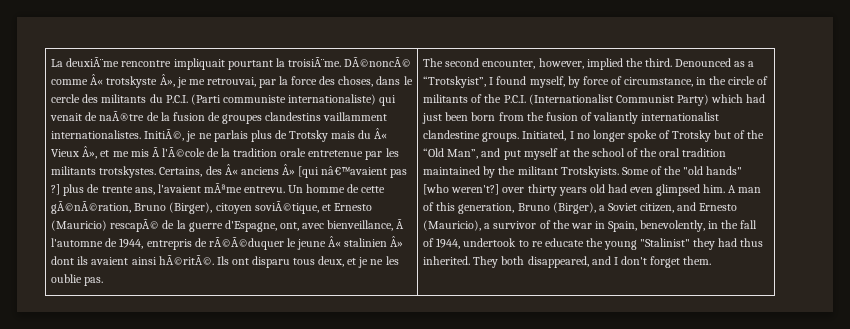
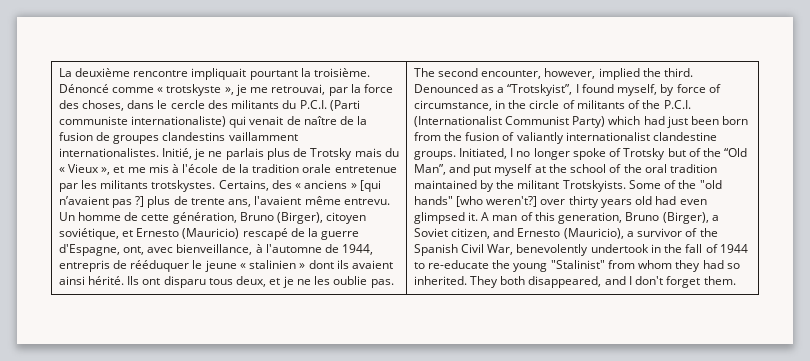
- La deuxiÃ¨me rencontre impliquait pourtant la troisiÃ¨me. DÃ©noncÃ© comme Â« trotskyste Â», je me retrouvai, par la force des choses, dans le cercle des militants du P.C.I. (Parti communiste internationaliste) qui venait de naÃ®tre de la fusion de groupes clandestins vaillamment internationalistes.
+ La deuxième rencontre impliquait pourtant la troisième. Dénoncé comme « trotskyste », je me retrouvai, par la force des choses, dans le cercle des militants du P.C.I. (Parti communiste internationaliste) qui venait de naître de la fusion de groupes clandestins vaillamment internationalistes.
- InitiÃ©, je ne parlais plus de Trotsky mais du Â« Vieux Â», et me mis Ã l'Ã©cole de la tradition orale entretenue par les militants trotskystes.
+ Initié, je ne parlais plus de Trotsky mais du « Vieux », et me mis à l'école de la tradition orale entretenue par les militants trotskystes.
- Certains, des Â« anciens Â» [qui nâ€™avaient pas ?] plus de trente ans, l'avaient mÃªme entrevu.
+ Certains, des « anciens » [qui n’avaient pas ?] plus de trente ans, l'avaient même entrevu.
- Un homme de cette gÃ©nÃ©ration, Bruno (Birger), citoyen soviÃ©tique, et Ernesto (Mauricio) rescapÃ© de la guerre d'Espagne, ont, avec bienveillance, Ã l'automne de 1944, entrepris de rÃ©Ã©duquer le jeune Â« stalinien Â» dont ils avaient ainsi hÃ©ritÃ©.
+ Un homme de cette génération, Bruno (Birger), citoyen soviétique, et Ernesto (Mauricio) rescapé de la guerre d'Espagne, ont, avec bienveillance, à l'automne de 1944, entrepris de rééduquer le jeune « stalinien » dont ils avaient ainsi hérité.
- Some of the "old hands" [who weren't?] over thirty years old had even glimpsed him.
+ Some of the "old hands" [who weren't?] over thirty years old had even glimpsed it.
- A man of this generation, Bruno (Birger), a Soviet citizen, and Ernesto (Mauricio), a survivor of the war in Spain, benevolently, in the fall of 1944, undertook to re educate the young "Stalinist" they had thus inherited.
+ A man of this generation, Bruno (Birger), a Soviet citizen, and Ernesto (Mauricio), a survivor of the Spanish Civil War, benevolently undertook in the fall of 1944 to re-educate the young "Stalinist" from whom they had so inherited.

